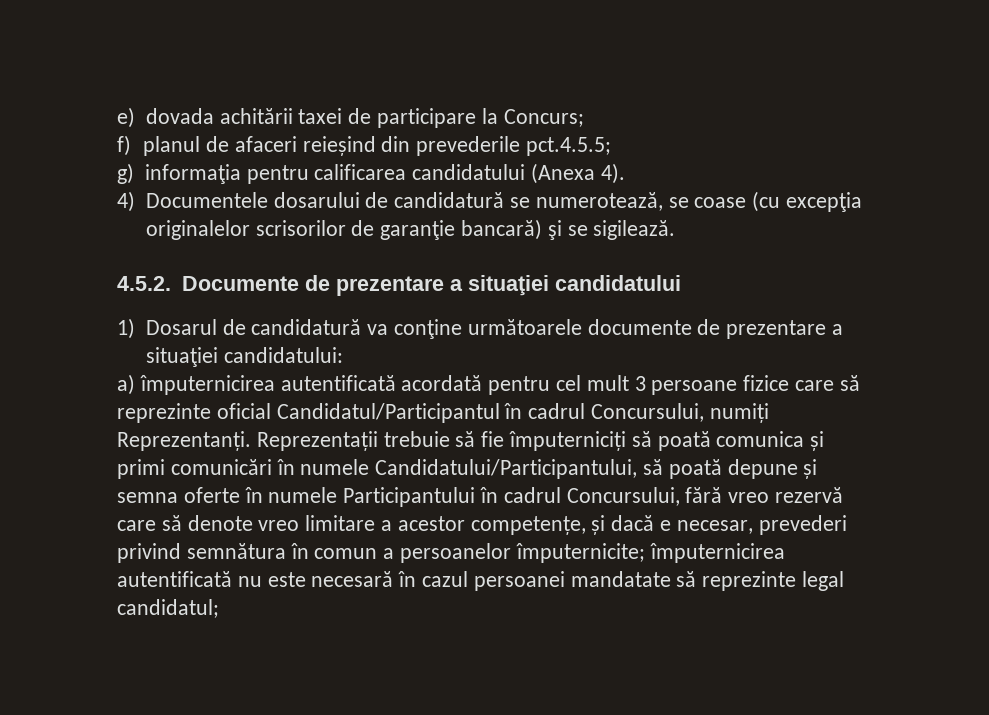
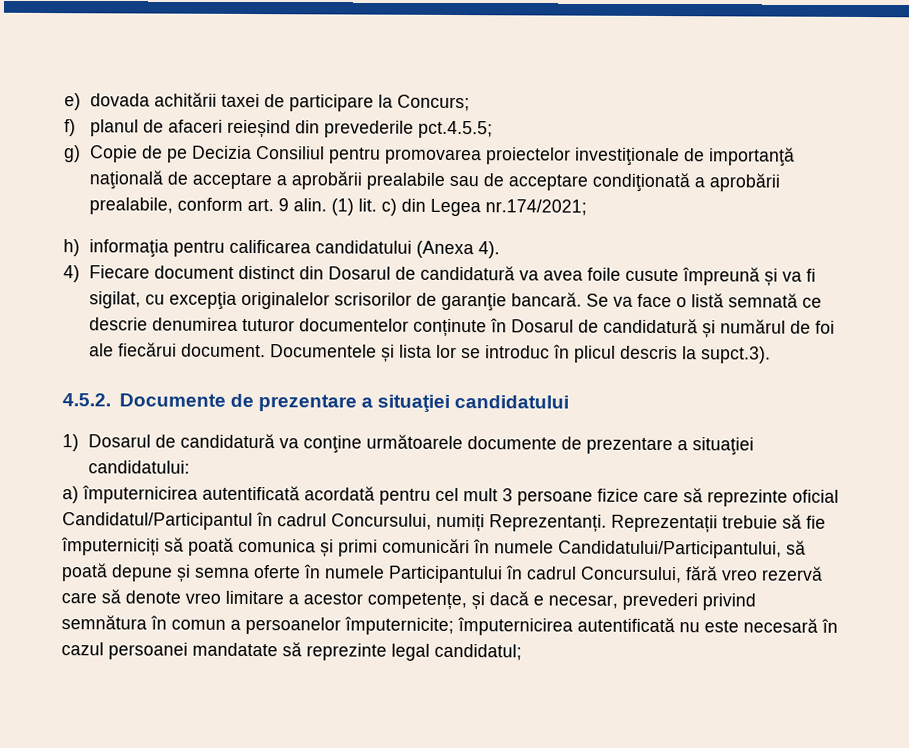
- g) informaţia pentru calificarea candidatului (Anexa 4).
+ g) Copie de pe Decizia Consiliul pentru promovarea proiectelor investiţionale de importanţă naţională de acceptare a aprobării prealabile sau de acceptare condiţionată a aprobării prealabile, conform art. 9 alin. (1) lit. c) din Legea nr.174/2021;
+ h) informaţia pentru calificarea candidatului (Anexa 4).
- 4) Documentele dosarului de candidatură se numerotează, se coase (cu excepţia originalelor scrisorilor de garanţie bancară) şi se sigilează.
+ 4) Fiecare document distinct din Dosarul de candidatură va avea foile cusute împreună și va fi sigilat, cu excepţia originalelor scrisorilor de garanţie bancară. Se va face o listă semnată ce descrie denumirea tuturor documentelor conținute în Dosarul de candidatură și numărul de foi ale fiecărui document. Documentele și lista lor se introduc în plicul descris la supct.3).

